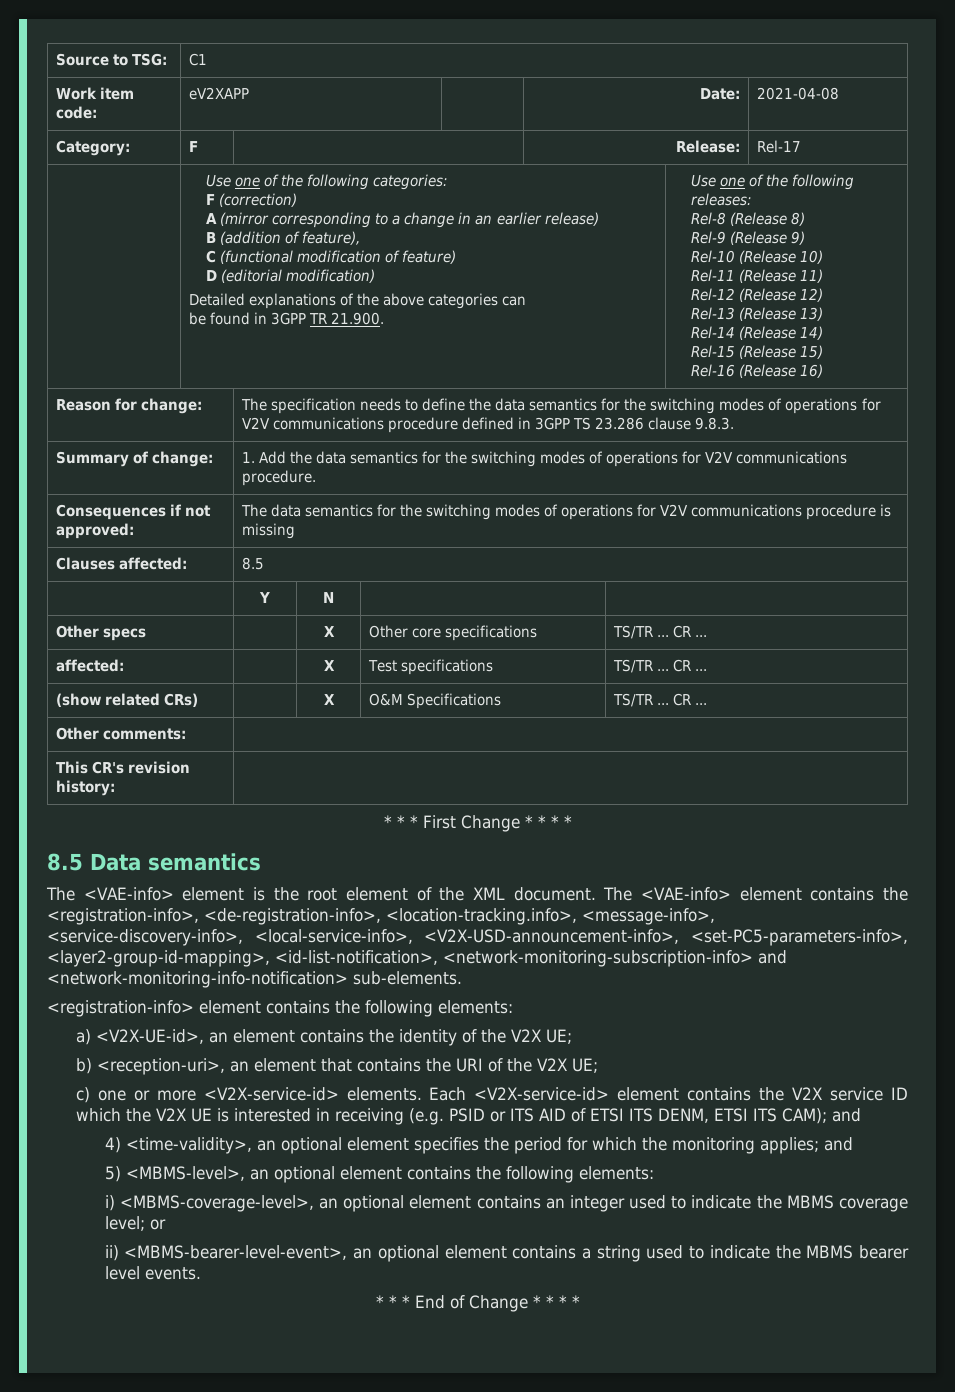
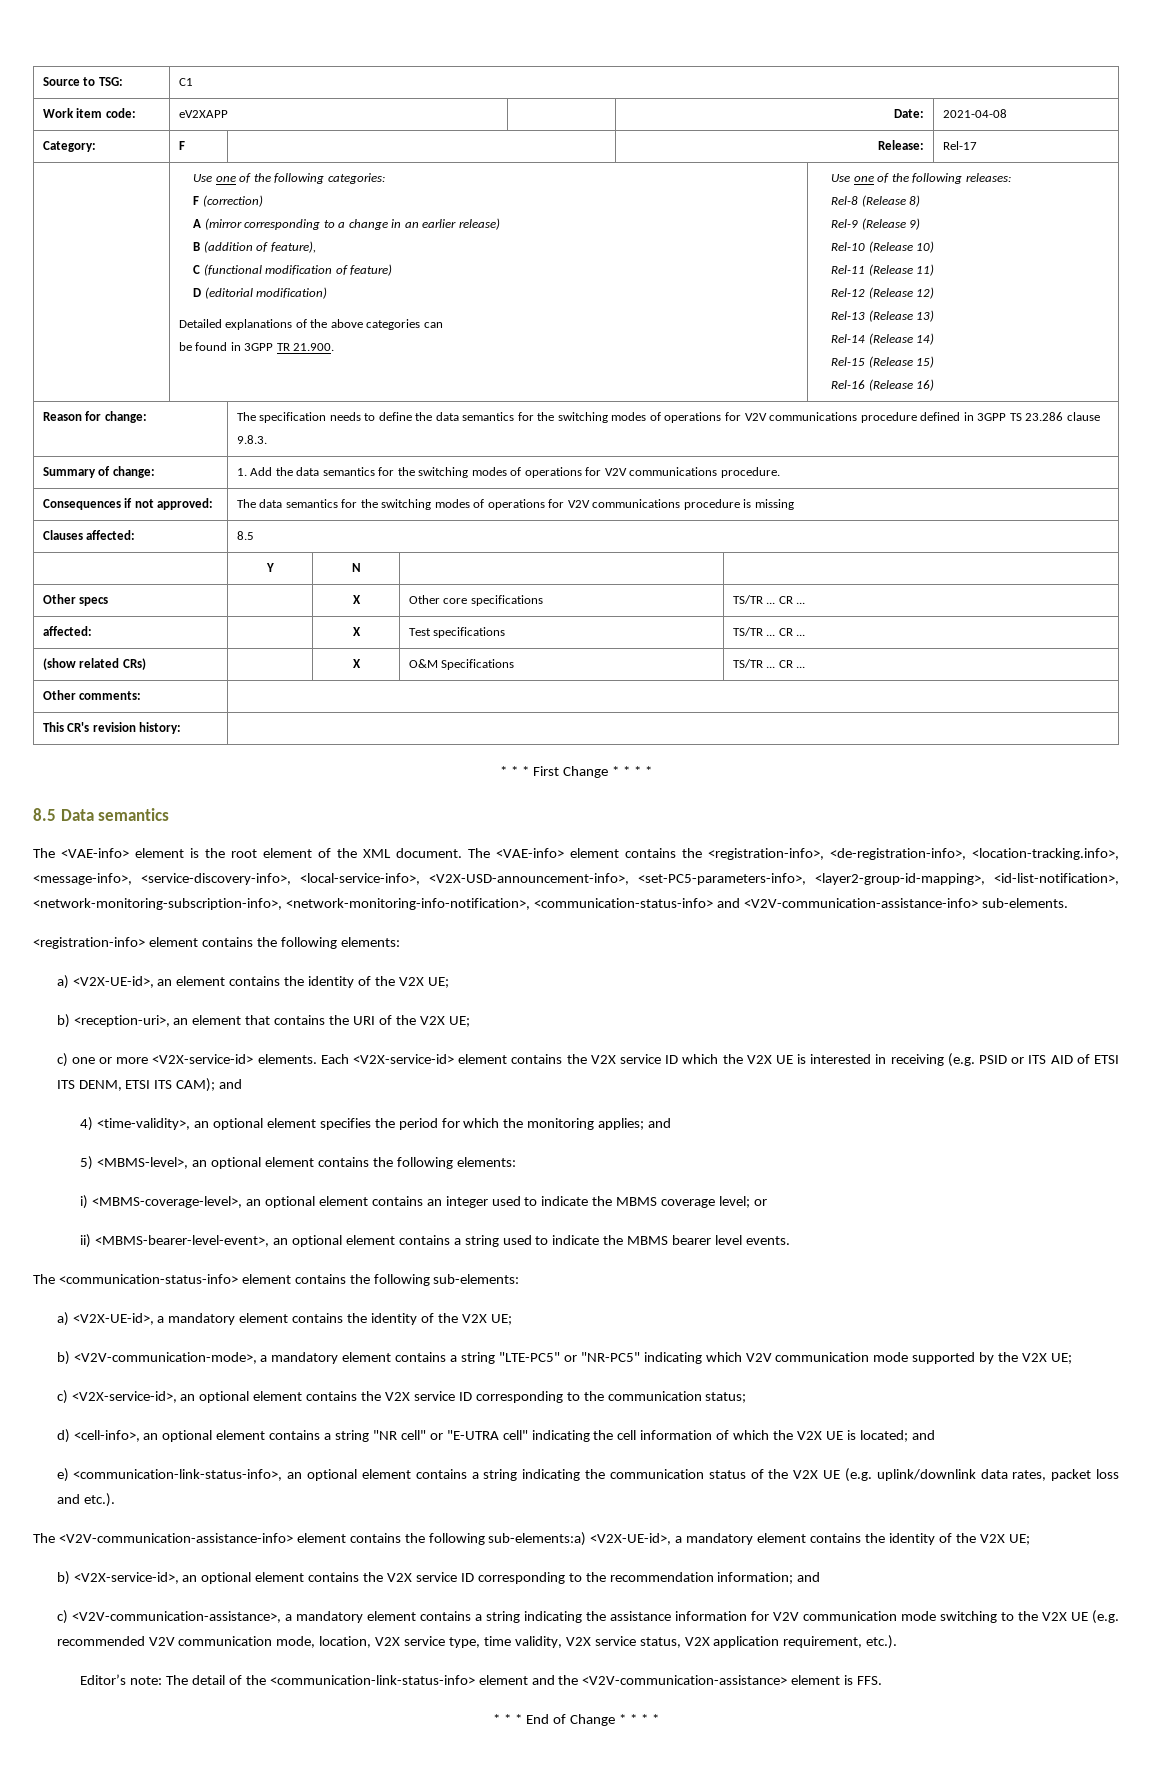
- The <VAE-info> element contains the <registration-info>, <de-registration-info>, <location-tracking.info>, <message-info>, <service-discovery-info>, <local-service-info>, <V2X-USD-announcement-info>, <set-PC5-parameters-info>, <layer2-group-id-mapping>, <id-list-notification>, <network-monitoring-subscription-info> and <network-monitoring-info-notification> sub-elements.
+ The <VAE-info> element contains the <registration-info>, <de-registration-info>, <location-tracking.info>, <message-info>, <service-discovery-info>, <local-service-info>, <V2X-USD-announcement-info>, <set-PC5-parameters-info>, <layer2-group-id-mapping>, <id-list-notification>, <network-monitoring-subscription-info>, <network-monitoring-info-notification>, <communication-status-info> and <V2V-communication-assistance-info> sub-elements.
+ The <communication-status-info> element contains the following sub-elements:
+ a) <V2X-UE-id>, a mandatory element contains the identity of the V2X UE;
+ b) <V2V-communication-mode>, a mandatory element contains a string "LTE-PC5" or "NR-PC5" indicating which V2V communication mode supported by the V2X UE;
+ c) <V2X-service-id>, an optional element contains the V2X service ID corresponding to the communication status;
+ d) <cell-info>, an optional element contains a string "NR cell" or "E-UTRA cell" indicating the cell information of which the V2X UE is located; and
+ e) <communication-link-status-info>, an optional element contains a string indicating the communication status of the V2X UE (e.g. uplink/downlink data rates, packet loss and etc.).
+ The <V2V-communication-assistance-info> element contains the following sub-elements:a) <V2X-UE-id>, a mandatory element contains the identity of the V2X UE;
+ b) <V2X-service-id>, an optional element contains the V2X service ID corresponding to the recommendation information; and
+ c) <V2V-communication-assistance>, a mandatory element contains a string indicating the assistance information for V2V communication mode switching to the V2X UE (e.g. recommended V2V communication mode, location, V2X service type, time validity, V2X service status, V2X application requirement, etc.).
+ Editor’s note: The detail of the <communication-link-status-info> element and the <V2V-communication-assistance> element is FFS.

